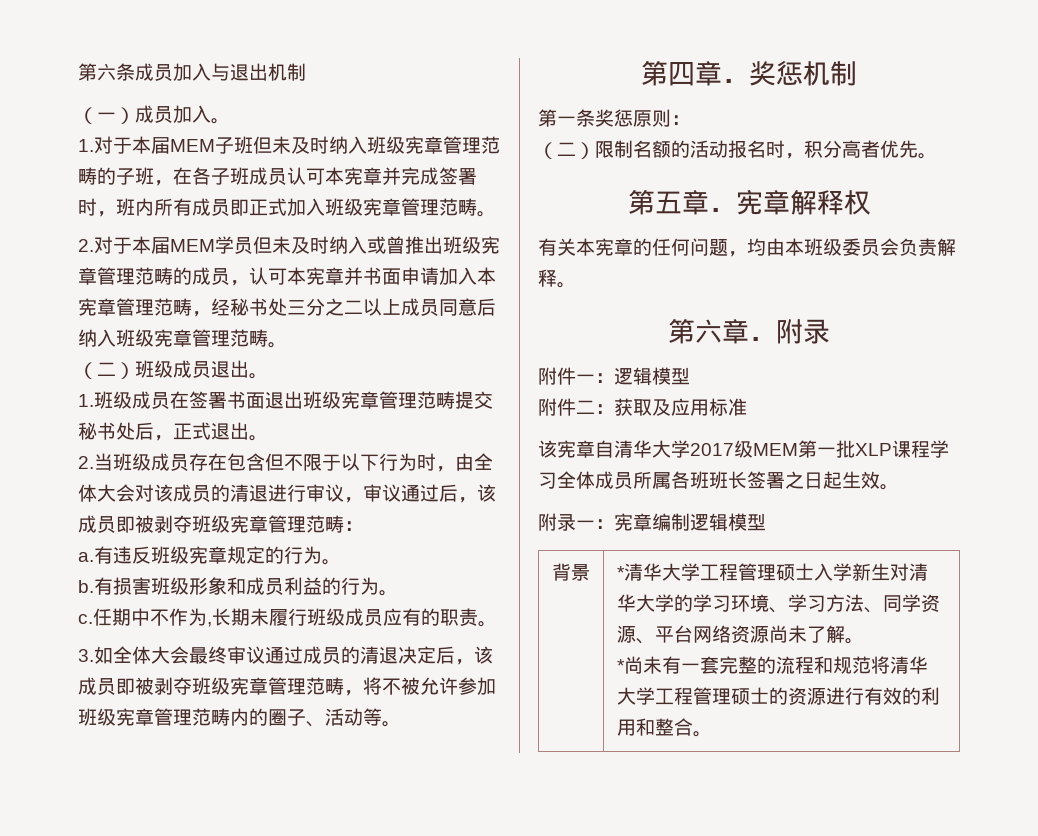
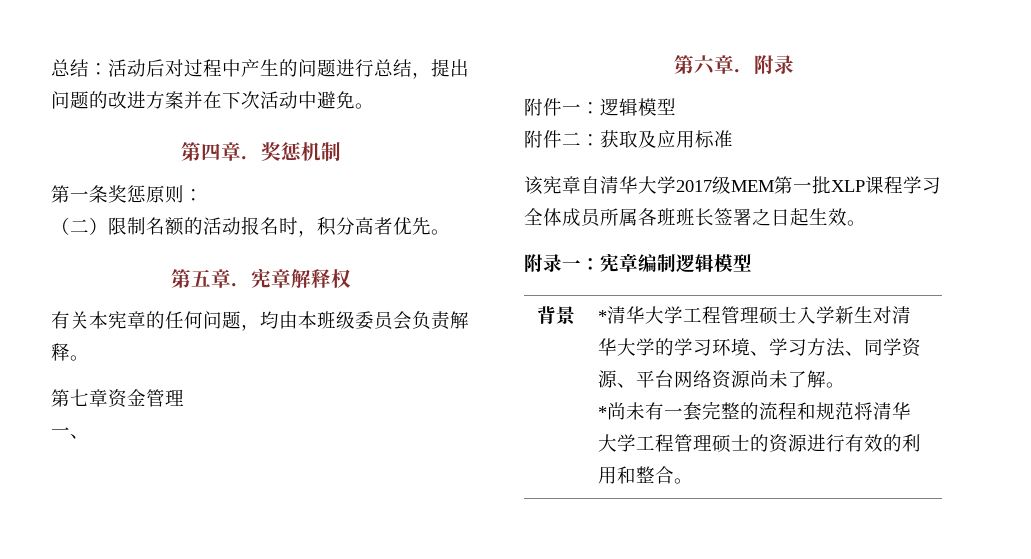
- 第六条成员加入与退出机制
- （一）成员加入。
- 1.对于本届MEM子班但未及时纳入班级宪章管理范畴的子班，在各子班成员认可本宪章并完成签署时，班内所有成员即正式加入班级宪章管理范畴。
- 2.对于本届MEM学员但未及时纳入或曾推出班级宪章管理范畴的成员，认可本宪章并书面申请加入本宪章管理范畴，经秘书处三分之二以上成员同意后纳入班级宪章管理范畴。
- （二）班级成员退出。
- 1.班级成员在签署书面退出班级宪章管理范畴提交秘书处后，正式退出。
- 2.当班级成员存在包含但不限于以下行为时，由全体大会对该成员的清退进行审议，审议通过后，该成员即被剥夺班级宪章管理范畴：
- a.有违反班级宪章规定的行为。
- b.有损害班级形象和成员利益的行为。
- c.任期中不作为,长期未履行班级成员应有的职责。
- 3.如全体大会最终审议通过成员的清退决定后，该成员即被剥夺班级宪章管理范畴，将不被允许参加班级宪章管理范畴内的圈子、活动等。
+ 总结：活动后对过程中产生的问题进行总结，提出问题的改进方案并在下次活动中避免。
+ 第七章资金管理
+ 一、

